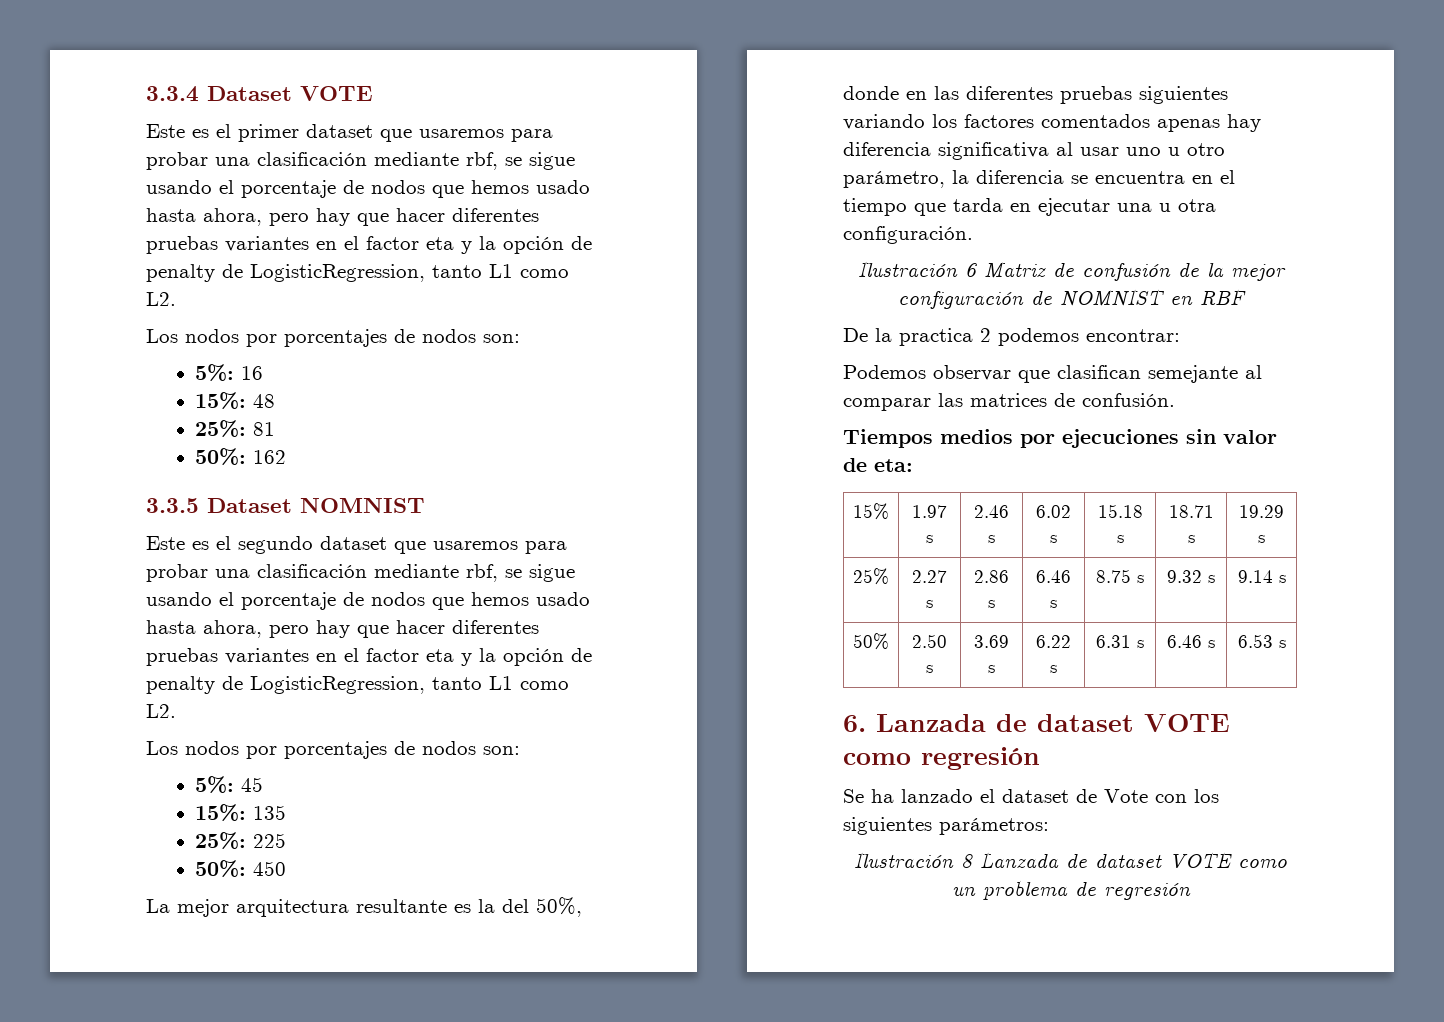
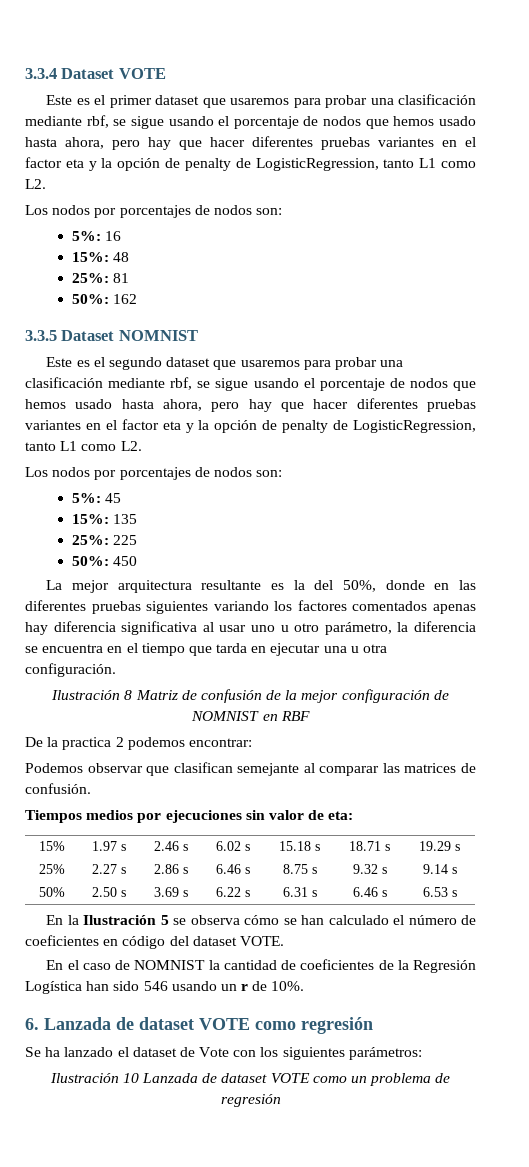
- Ilustración 6 Matriz de confusión de la mejor configuración de NOMNIST en RBF
+ Ilustración 8 Matriz de confusión de la mejor configuración de NOMNIST en RBF
+ En la Ilustración 5 se observa cómo se han calculado el número de coeficientes en código del dataset VOTE.
+ En el caso de NOMNIST la cantidad de coeficientes de la Regresión Logística han sido 546 usando un r de 10%.
- Ilustración 8 Lanzada de dataset VOTE como un problema de regresión
+ Ilustración 10 Lanzada de dataset VOTE como un problema de regresión

